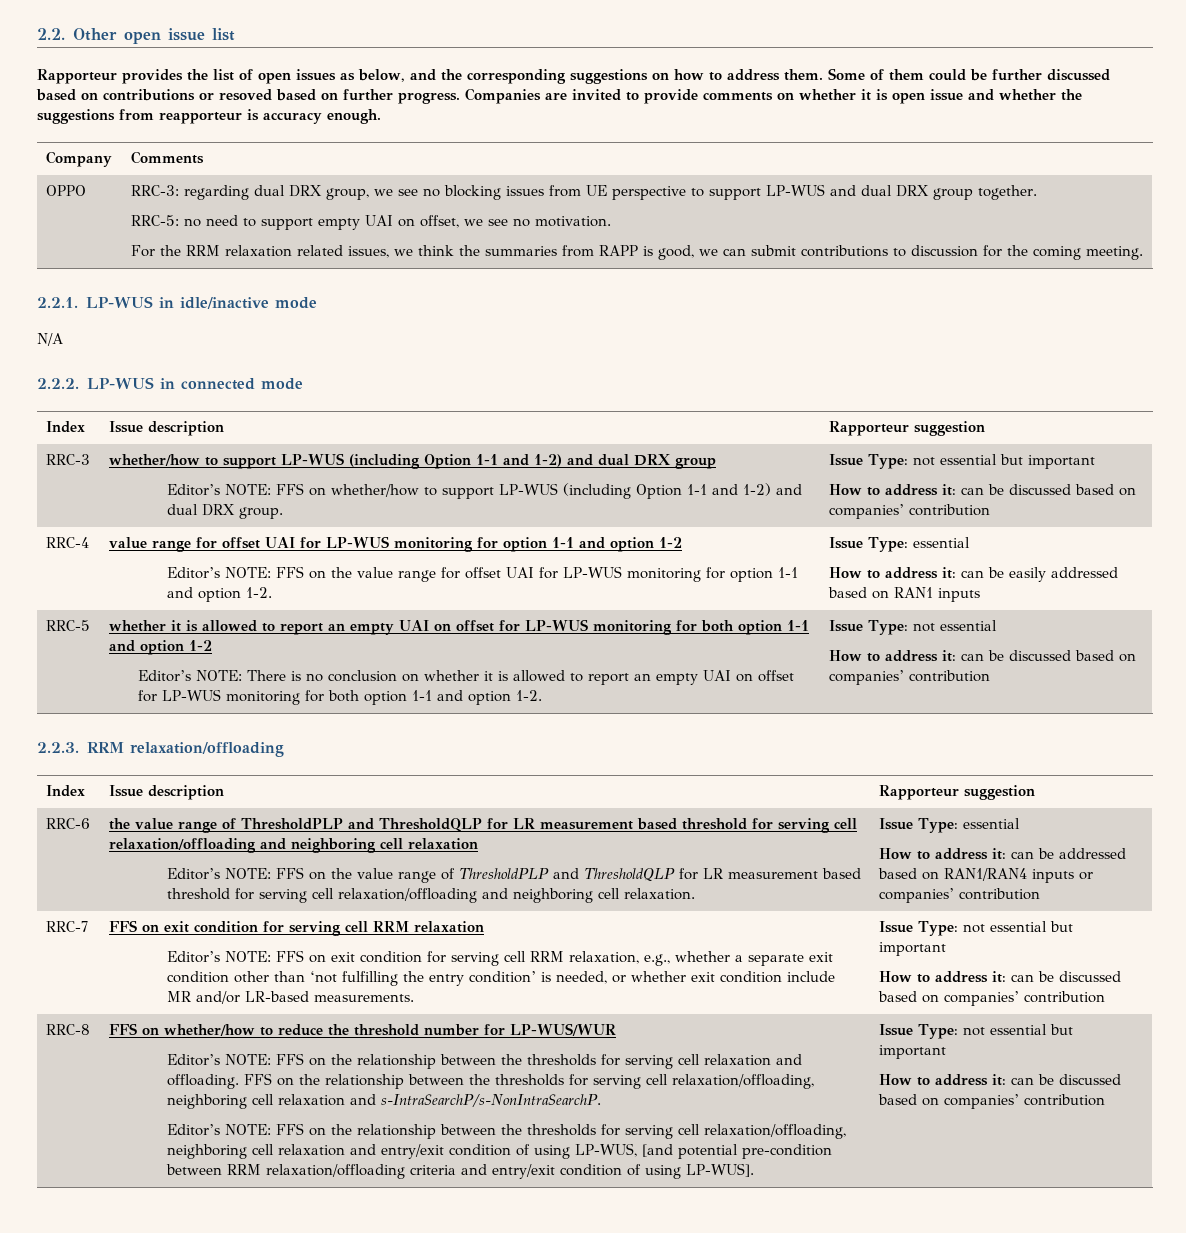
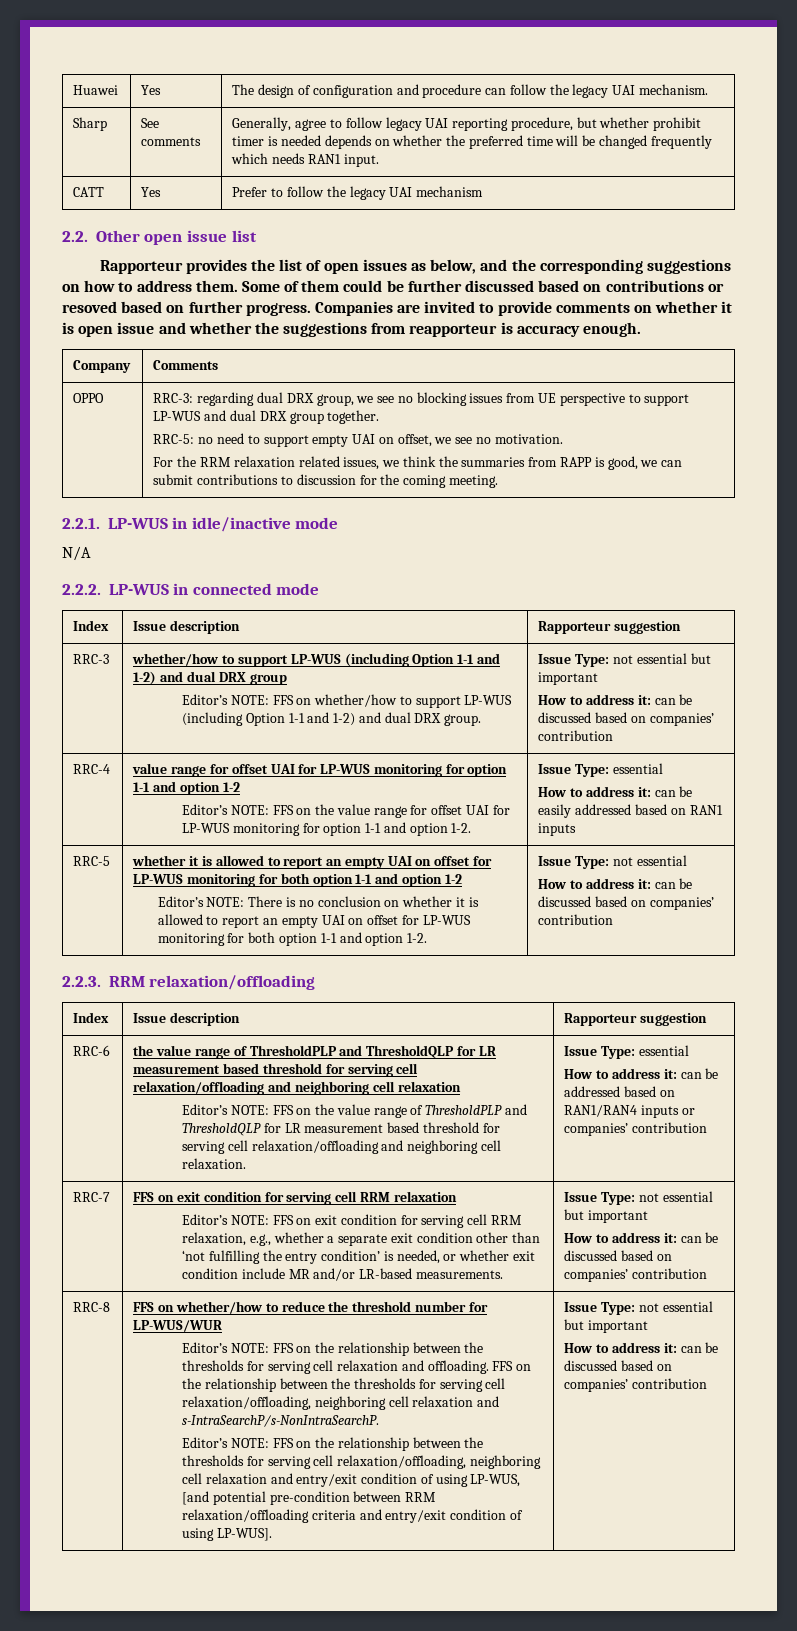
+ Huawei | Yes | The design of configuration and procedure can follow the legacy UAI mechanism.
+ Sharp | See comments | Generally, agree to follow legacy UAI reporting procedure, but whether prohibit timer is needed depends on whether the preferred time will be changed frequently which needs RAN1 input.
+ CATT | Yes | Prefer to follow the legacy UAI mechanism

